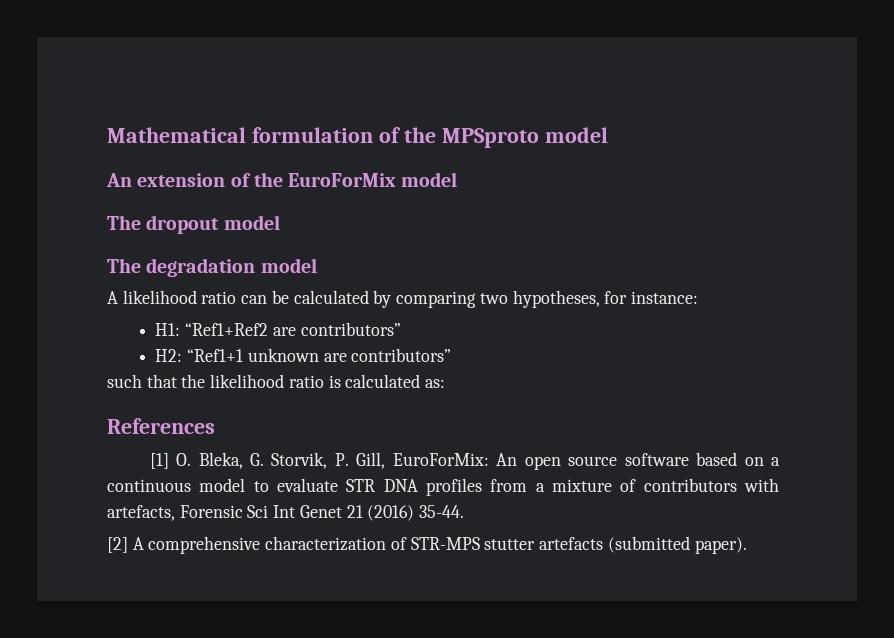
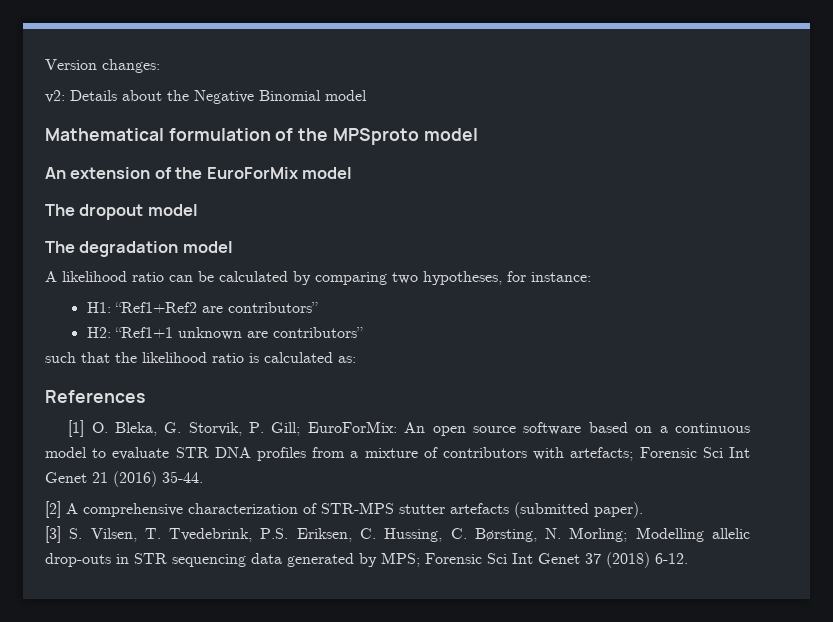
+ Version changes:
+ v2: Details about the Negative Binomial model
- [1] O. Bleka, G. Storvik, P. Gill, EuroForMix: An open source software based on a continuous model to evaluate STR DNA profiles from a mixture of contributors with artefacts, Forensic Sci Int Genet 21 (2016) 35-44.
+ [1] O. Bleka, G. Storvik, P. Gill; EuroForMix: An open source software based on a continuous model to evaluate STR DNA profiles from a mixture of contributors with artefacts; Forensic Sci Int Genet 21 (2016) 35-44.
+ [3] S. Vilsen, T. Tvedebrink, P.S. Eriksen, C. Hussing, C. Børsting, N. Morling; Modelling allelic drop-outs in STR sequencing data generated by MPS; Forensic Sci Int Genet 37 (2018) 6-12.

